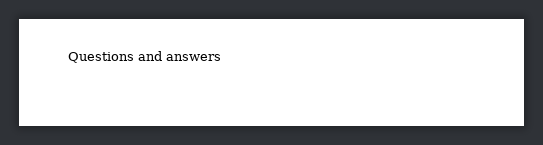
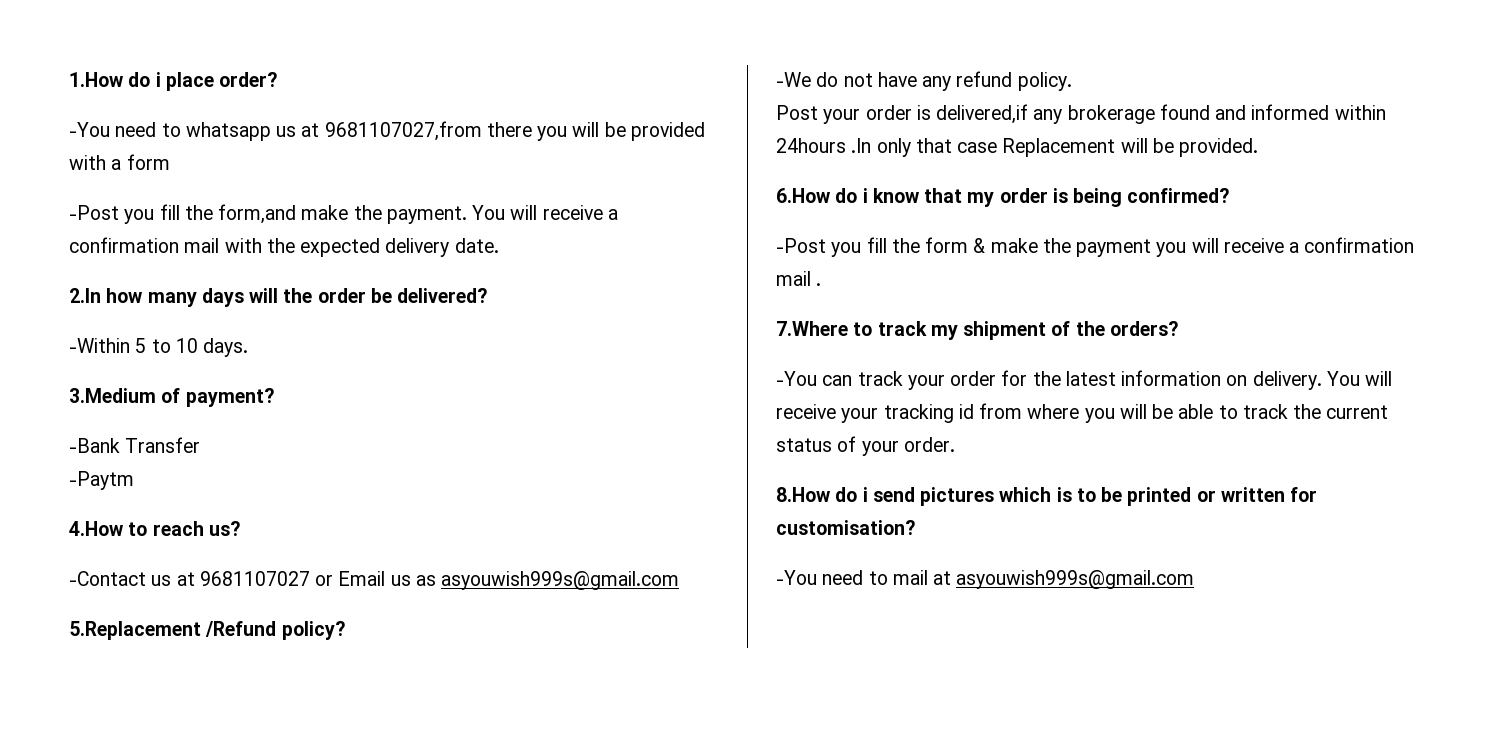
- Questions and answers
+ 1.How do i place order?
+ -You need to whatsapp us at 9681107027,from there you will be provided with a form
+ -Post you fill the form,and make the payment. You will receive a confirmation mail with the expected delivery date.
+ 2.In how many days will the order be delivered?
+ -Within 5 to 10 days.
+ 3.Medium of payment?
+ -Bank Transfer
+ -Paytm
+ 4.How to reach us?
+ -Contact us at 9681107027 or Email us as asyouwish999s@gmail.com
+ 5.Replacement /Refund policy?
+ -We do not have any refund policy.
+ Post your order is delivered,if any brokerage found and informed within 24hours .In only that case Replacement will be provided.
+ 6.How do i know that my order is being confirmed?
+ -Post you fill the form & make the payment you will receive a confirmation mail .
+ 7.Where to track my shipment of the orders?
+ -You can track your order for the latest information on delivery. You will receive your tracking id from where you will be able to track the current status of your order.
+ 8.How do i send pictures which is to be printed or written for customisation?
+ -You need to mail at asyouwish999s@gmail.com

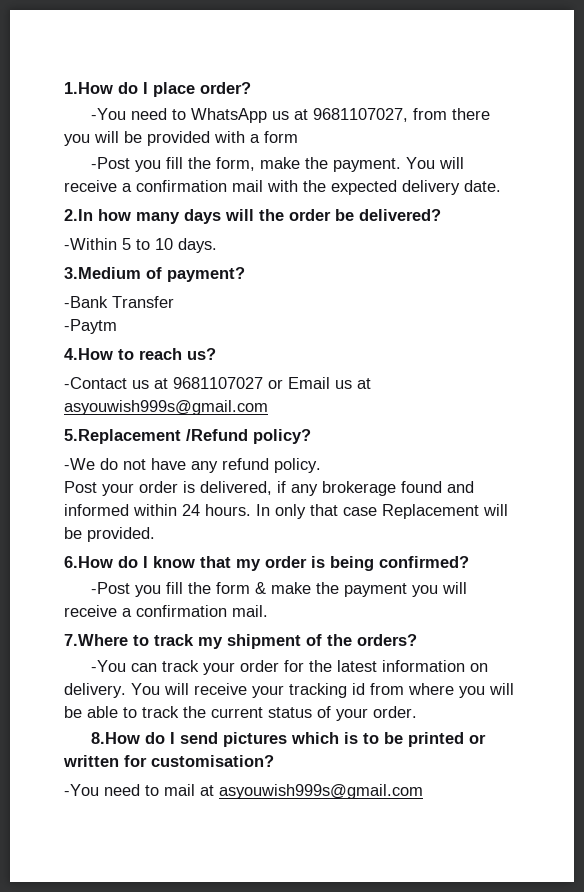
- 1.How do i place order?
+ 1.How do I place order?
- -You need to whatsapp us at 9681107027,from there you will be provided with a form
+ -You need to WhatsApp us at 9681107027, from there you will be provided with a form
- -Post you fill the form,and make the payment.
+ -Post you fill the form, make the payment.
- -Contact us at 9681107027 or Email us as asyouwish999s@gmail.com
+ -Contact us at 9681107027 or Email us at asyouwish999s@gmail.com
- Post your order is delivered,if any brokerage found and informed within 24hours .In only that case Replacement will be provided.
+ Post your order is delivered, if any brokerage found and informed within 24 hours. In only that case Replacement will be provided.
- 6.How do i know that my order is being confirmed?
+ 6.How do I know that my order is being confirmed?
- -Post you fill the form & make the payment you will receive a confirmation mail .
+ -Post you fill the form & make the payment you will receive a confirmation mail.
- 8.How do i send pictures which is to be printed or written for customisation?
+ 8.How do I send pictures which is to be printed or written for customisation?

